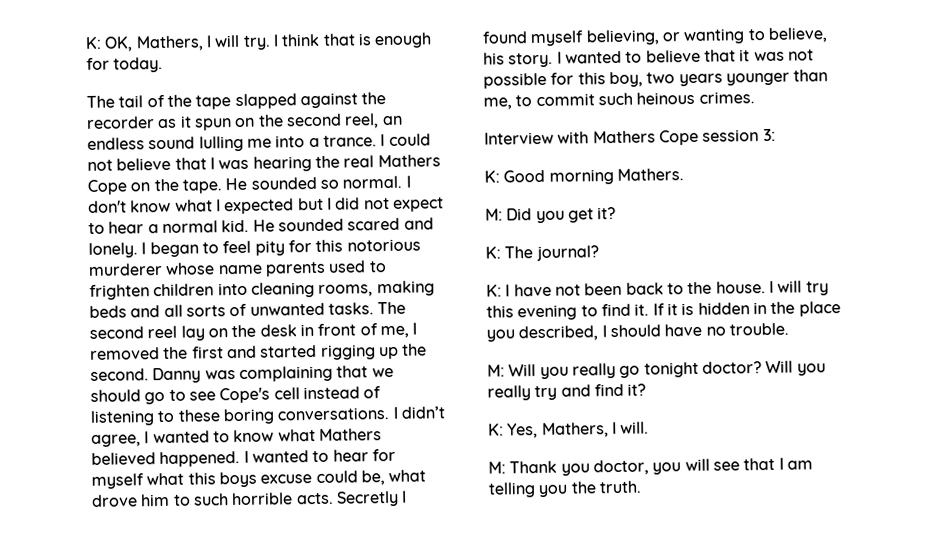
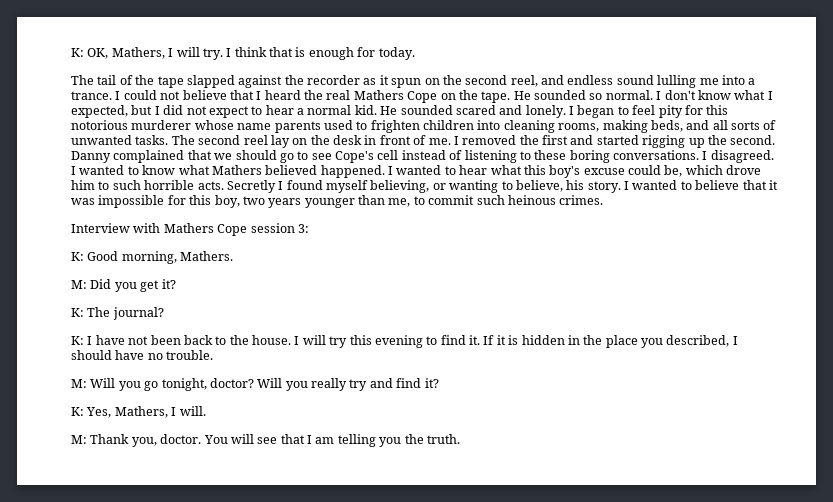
- The tail of the tape slapped against the recorder as it spun on the second reel, an endless sound lulling me into a trance.
+ The tail of the tape slapped against the recorder as it spun on the second reel, and endless sound lulling me into a trance.
- I could not believe that I was hearing the real Mathers Cope on the tape.
+ I could not believe that I heard the real Mathers Cope on the tape.
- I don't know what I expected but I did not expect to hear a normal kid.
+ I don't know what I expected, but I did not expect to hear a normal kid.
- I began to feel pity for this notorious murderer whose name parents used to frighten children into cleaning rooms, making beds and all sorts of unwanted tasks.
+ I began to feel pity for this notorious murderer whose name parents used to frighten children into cleaning rooms, making beds, and all sorts of unwanted tasks.
- The second reel lay on the desk in front of me, I removed the first and started rigging up the second.
+ The second reel lay on the desk in front of me. I removed the first and started rigging up the second.
- Danny was complaining that we should go to see Cope's cell instead of listening to these boring conversations.
+ Danny complained that we should go to see Cope's cell instead of listening to these boring conversations.
- I didn’t agree, I wanted to know what Mathers believed happened.
+ I disagreed. I wanted to know what Mathers believed happened.
- I wanted to hear for myself what this boys excuse could be, what drove him to such horrible acts.
+ I wanted to hear what this boy's excuse could be, which drove him to such horrible acts.
- I wanted to believe that it was not possible for this boy, two years younger than me, to commit such heinous crimes.
+ I wanted to believe that it was impossible for this boy, two years younger than me, to commit such heinous crimes.
- K: Good morning Mathers.
+ K: Good morning, Mathers.
- M: Will you really go tonight doctor?
+ M: Will you go tonight, doctor?
- M: Thank you doctor, you will see that I am telling you the truth.
+ M: Thank you, doctor. You will see that I am telling you the truth.

